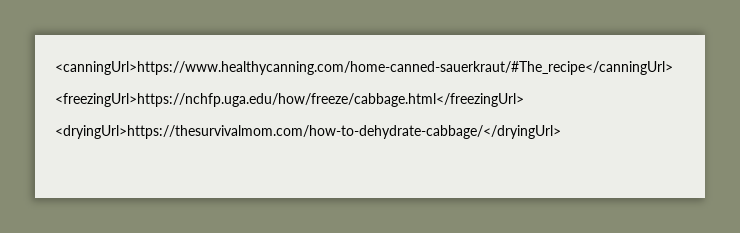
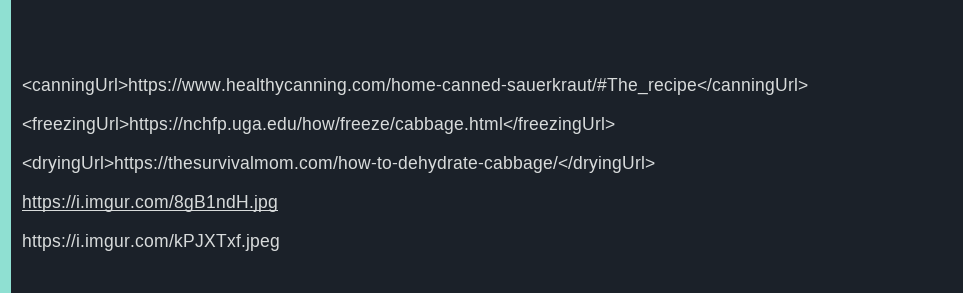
+ https://i.imgur.com/8gB1ndH.jpg
+ https://i.imgur.com/kPJXTxf.jpeg

